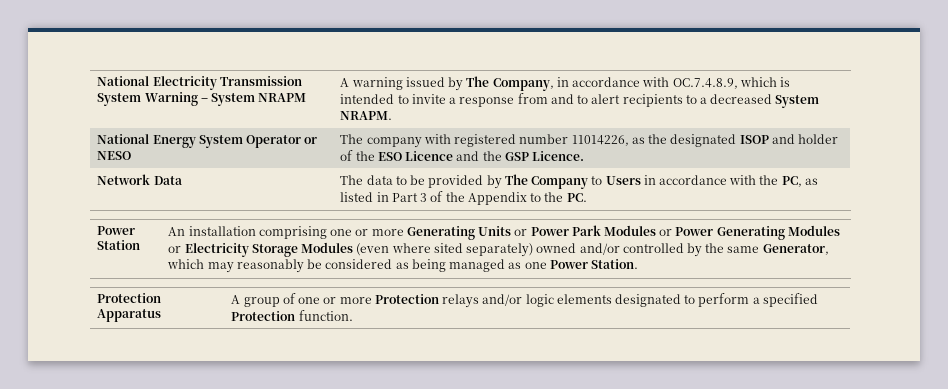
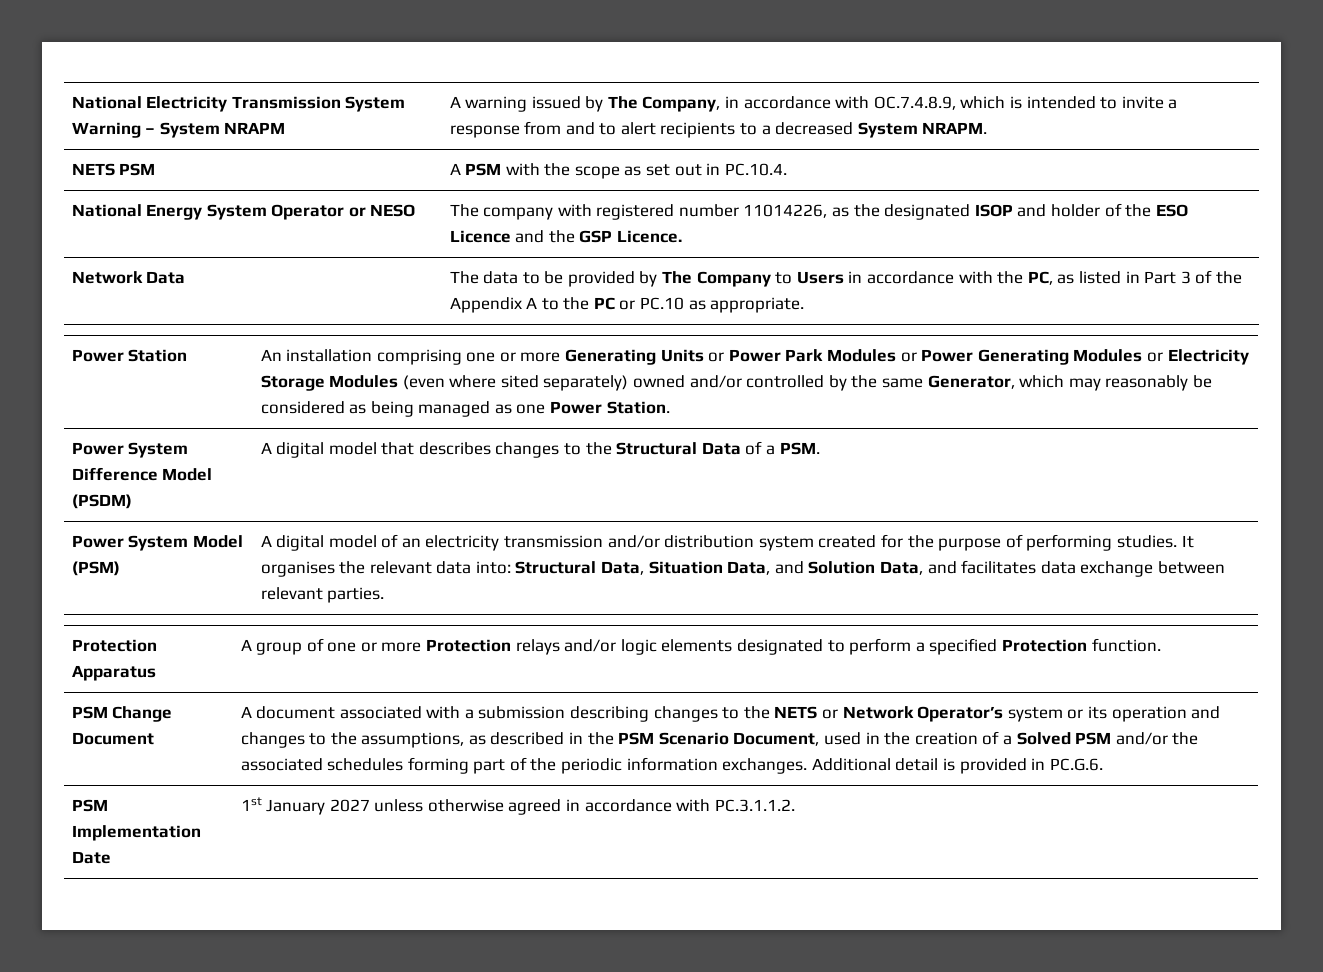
+ NETS PSM | A PSM with the scope as set out in PC.10.4.
- Network Data | The data to be provided by The Company to Users in accordance with the PC, as listed in Part 3 of the Appendix to the PC.
+ Network Data | The data to be provided by The Company to Users in accordance with the PC, as listed in Part 3 of the Appendix A to the PC or PC.10 as appropriate.
+ Power System Difference Model (PSDM) | A digital model that describes changes to the Structural Data of a PSM.
+ Power System Model (PSM) | A digital model of an electricity transmission and/or distribution system created for the purpose of performing studies. It organises the relevant data into: Structural Data, Situation Data, and Solution Data, and facilitates data exchange between relevant parties.
+ PSM Change Document | A document associated with a submission describing changes to the NETS or Network Operator’s system or its operation and changes to the assumptions, as described in the PSM Scenario Document, used in the creation of a Solved PSM and/or the associated schedules forming part of the periodic information exchanges. Additional detail is provided in PC.G.6.
+ PSM Implementation Date | 1st January 2027 unless otherwise agreed in accordance with PC.3.1.1.2.

